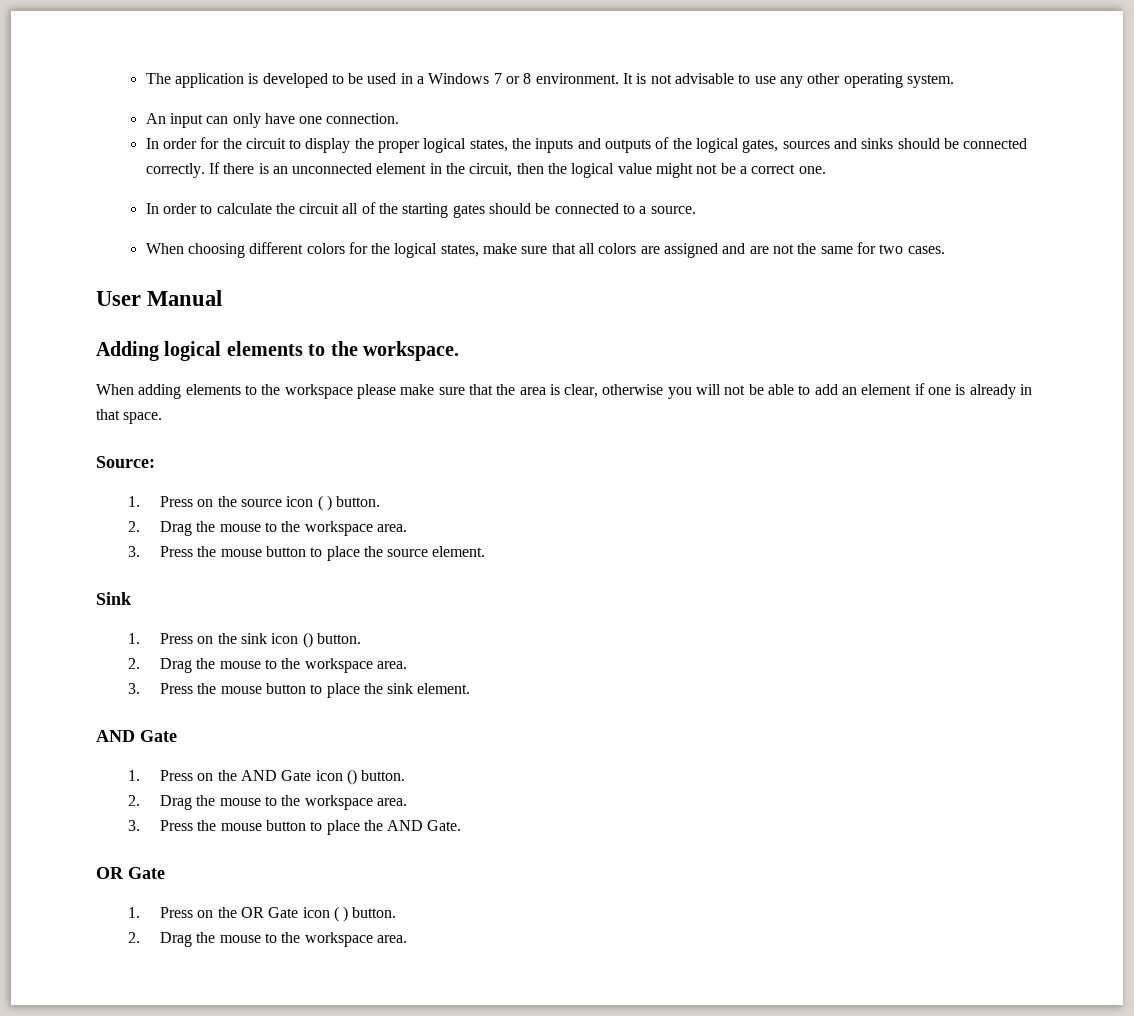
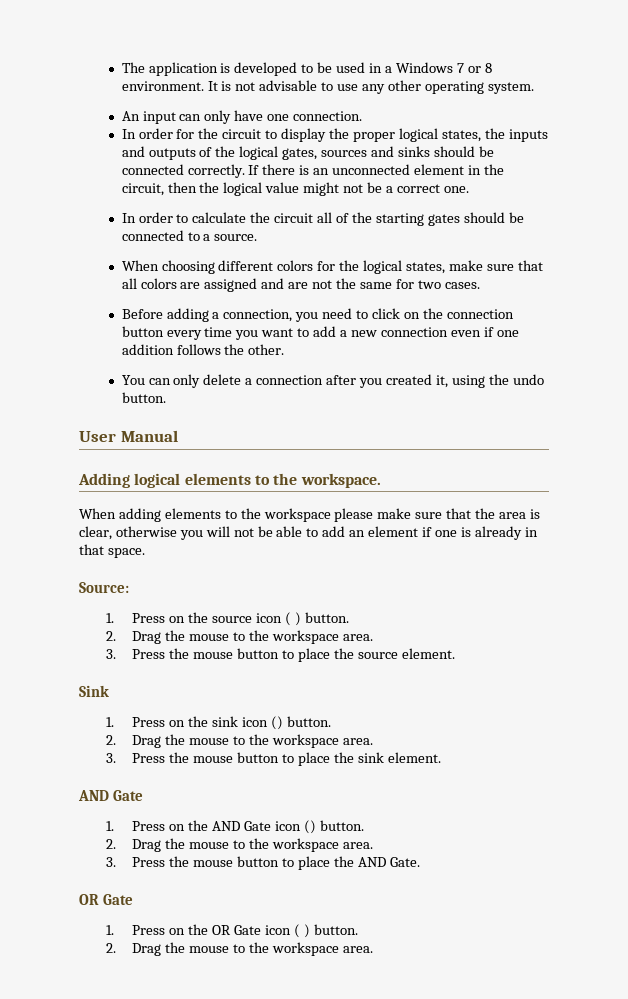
+ Before adding a connection, you need to click on the connection button every time you want to add a new connection even if one addition follows the other.
+ You can only delete a connection after you created it, using the undo button.

